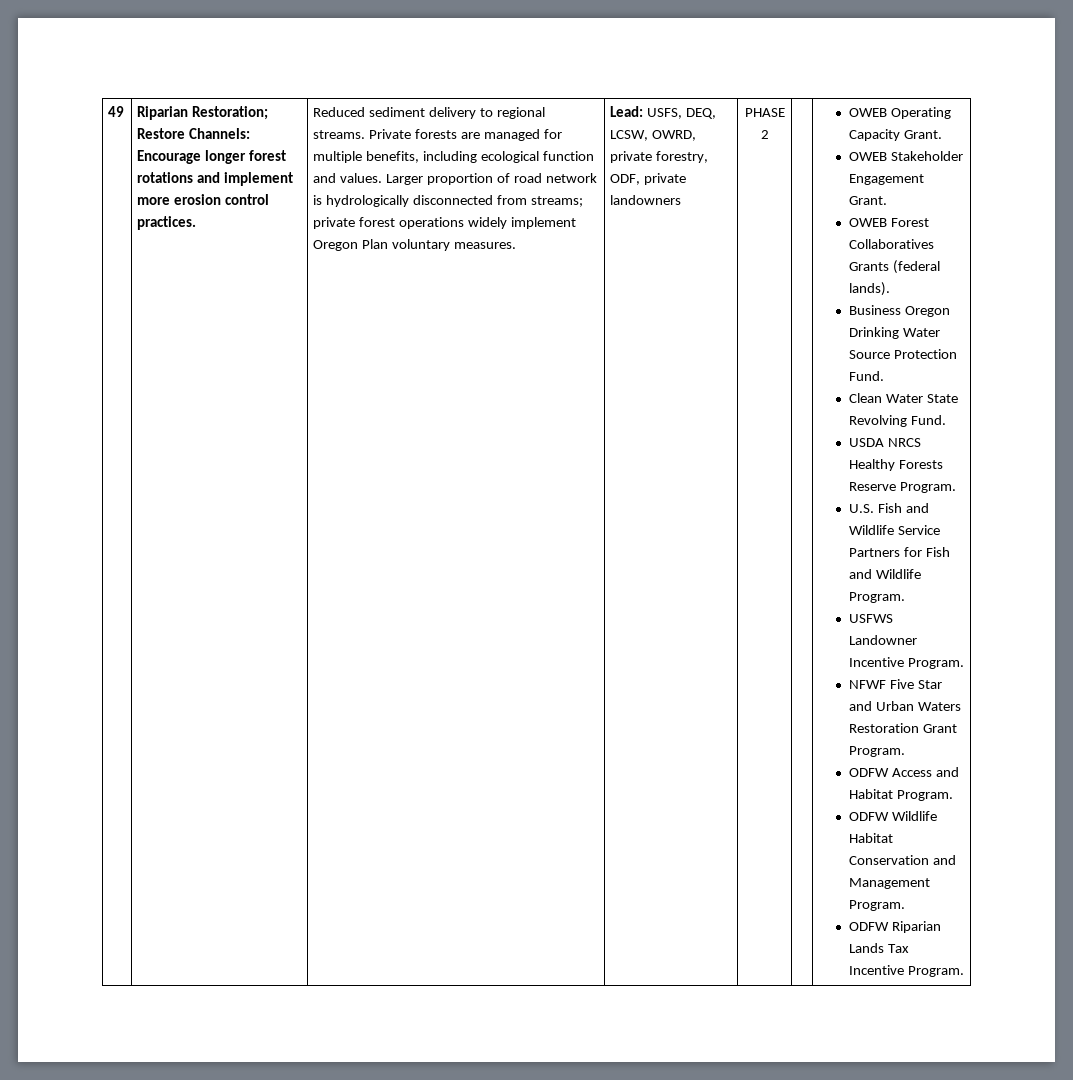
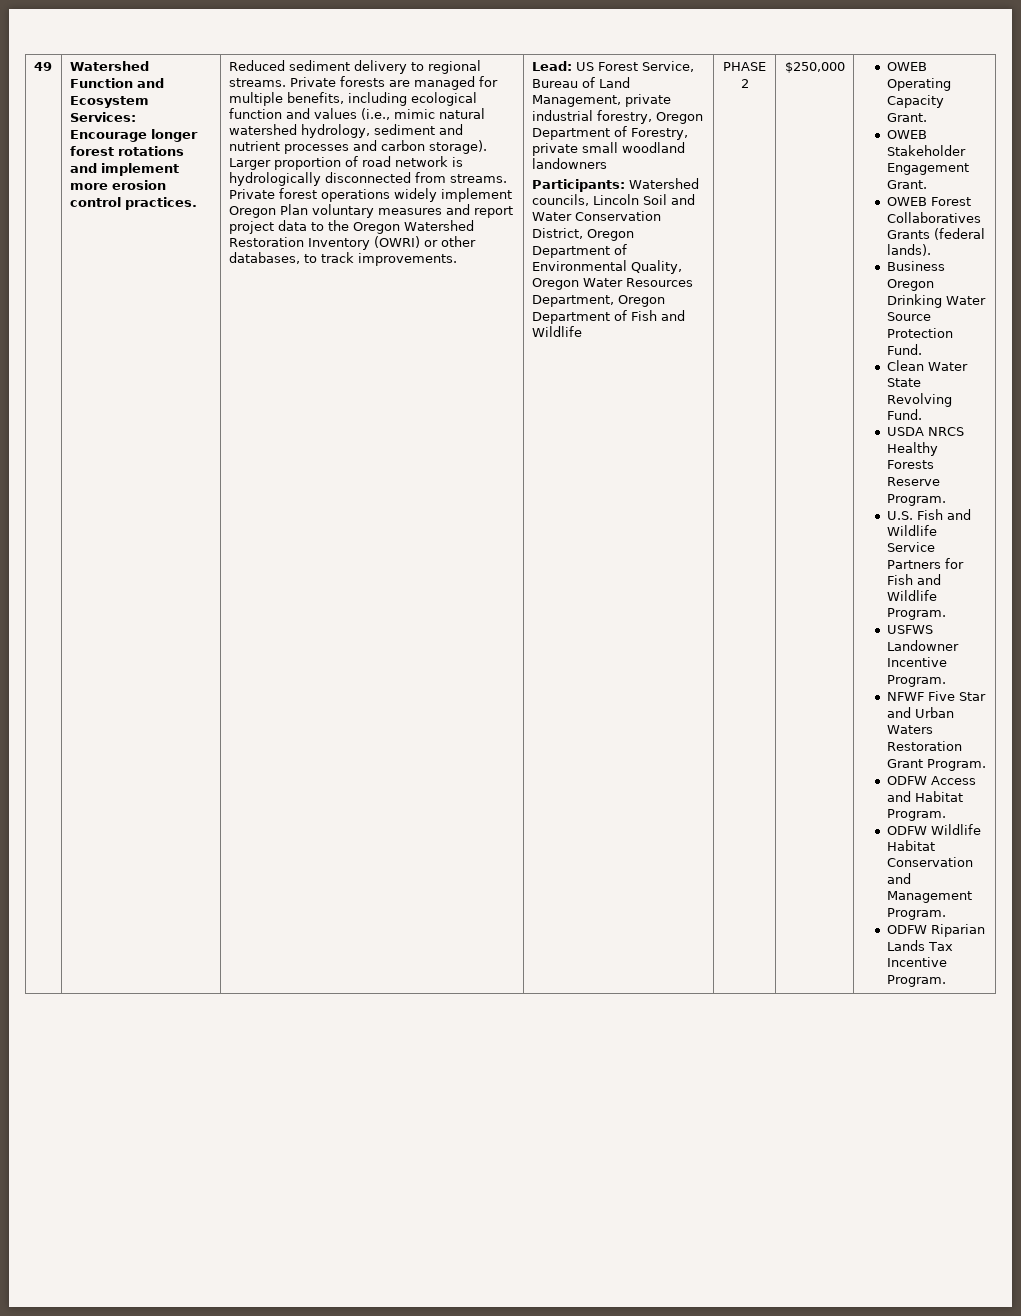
- Riparian Restoration; Restore Channels: Encourage longer forest rotations and implement more erosion control practices.
+ Watershed Function and Ecosystem Services: Encourage longer forest rotations and implement more erosion control practices.
- Private forests are managed for multiple benefits, including ecological function and values.
+ Private forests are managed for multiple benefits, including ecological function and values (i.e., mimic natural watershed hydrology, sediment and nutrient processes and carbon storage).
- Larger proportion of road network is hydrologically disconnected from streams; private forest operations widely implement Oregon Plan voluntary measures. | Lead: USFS, DEQ, LCSW, OWRD, private forestry, ODF, private landowners
+ Larger proportion of road network is hydrologically disconnected from streams. Private forest operations widely implement Oregon Plan voluntary measures and report project data to the Oregon Watershed Restoration Inventory (OWRI) or other databases, to track improvements. | Lead: US Forest Service, Bureau of Land Management, private industrial forestry, Oregon Department of Forestry, private small woodland landowners
+ Participants: Watershed councils, Lincoln Soil and Water Conservation District, Oregon Department of Environmental Quality, Oregon Water Resources Department, Oregon Department of Fish and Wildlife
+ $250,000

